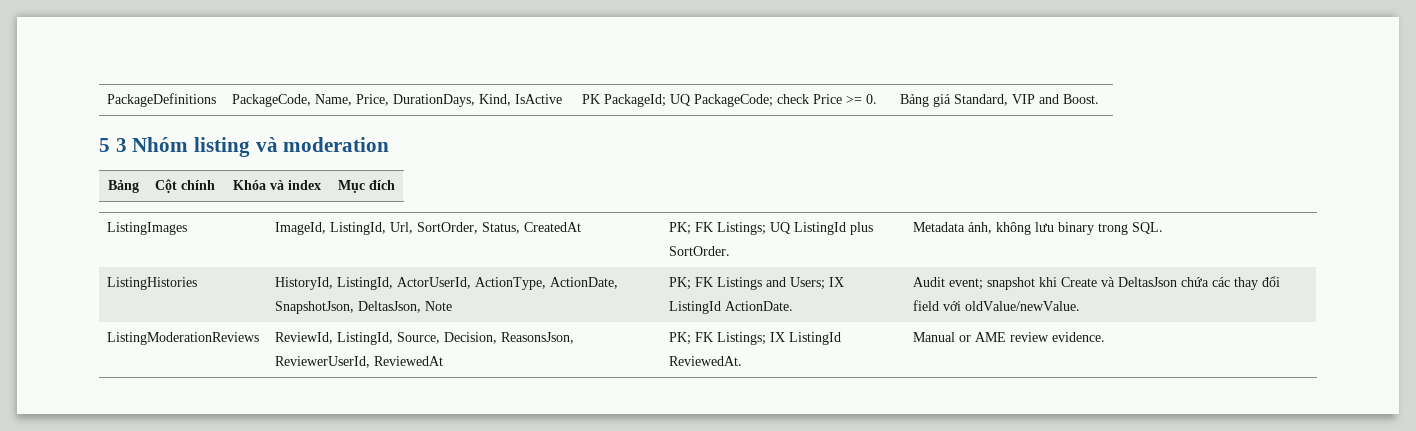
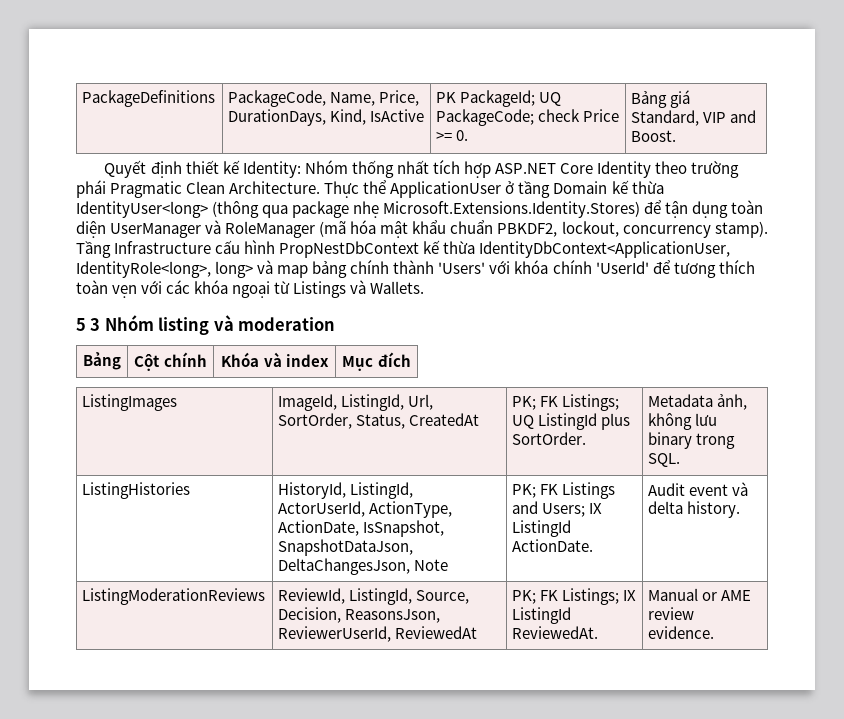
+ Quyết định thiết kế Identity: Nhóm thống nhất tích hợp ASP.NET Core Identity theo trường phái Pragmatic Clean Architecture. Thực thể ApplicationUser ở tầng Domain kế thừa IdentityUser<long> (thông qua package nhẹ Microsoft.Extensions.Identity.Stores) để tận dụng toàn diện UserManager và RoleManager (mã hóa mật khẩu chuẩn PBKDF2, lockout, concurrency stamp). Tầng Infrastructure cấu hình PropNestDbContext kế thừa IdentityDbContext<ApplicationUser, IdentityRole<long>, long> và map bảng chính thành 'Users' với khóa chính 'UserId' để tương thích toàn vẹn với các khóa ngoại từ Listings và Wallets.
- ListingHistories | HistoryId, ListingId, ActorUserId, ActionType, ActionDate, SnapshotJson, DeltasJson, Note | PK; FK Listings and Users; IX ListingId ActionDate. | Audit event; snapshot khi Create và DeltasJson chứa các thay đổi field với oldValue/newValue.
+ ListingHistories | HistoryId, ListingId, ActorUserId, ActionType, ActionDate, IsSnapshot, SnapshotDataJson, DeltaChangesJson, Note | PK; FK Listings and Users; IX ListingId ActionDate. | Audit event và delta history.

